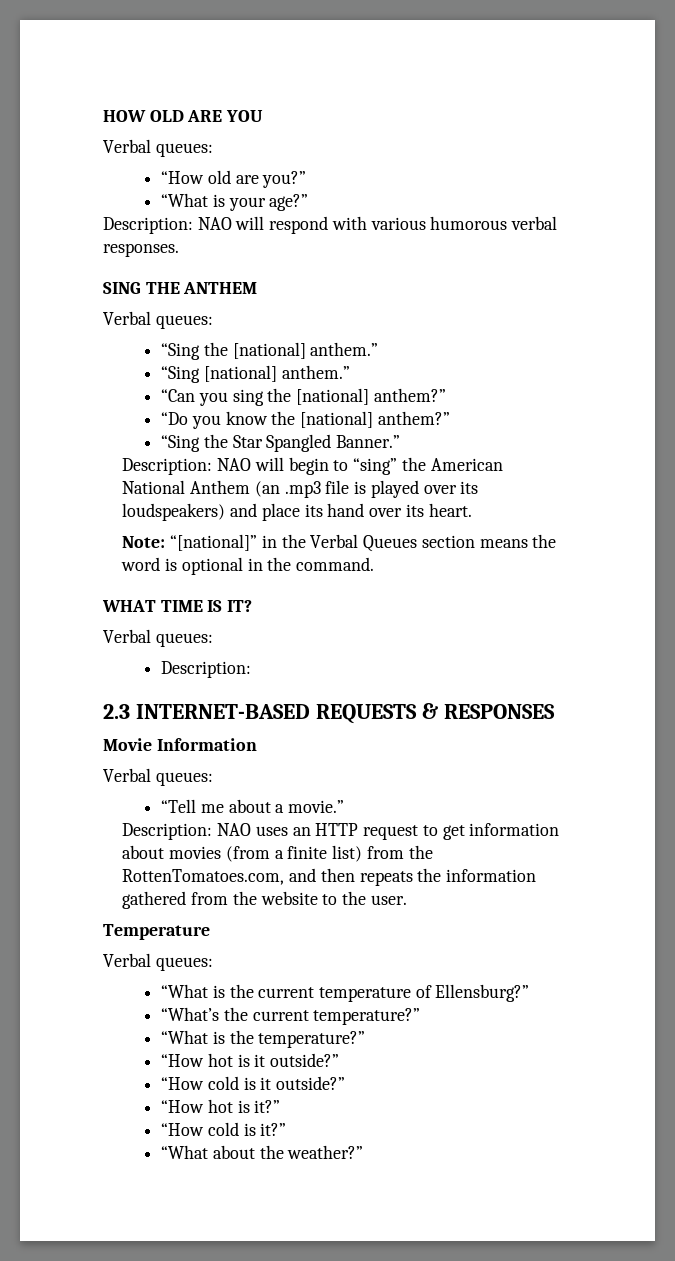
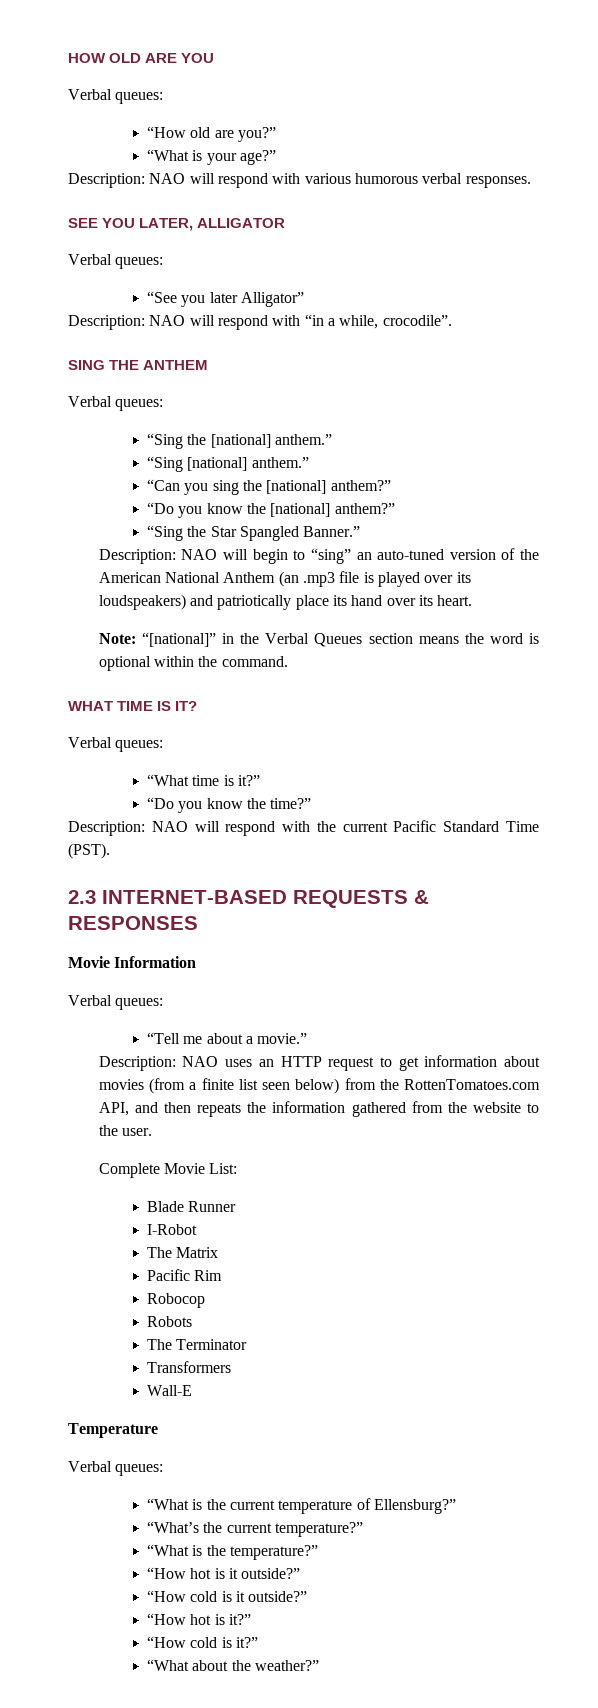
+ SEE YOU LATER, ALLIGATOR
+ Verbal queues:
+ “See you later Alligator”
+ Description: NAO will respond with “in a while, crocodile”.
- Description: NAO will begin to “sing” the American National Anthem (an .mp3 file is played over its loudspeakers) and place its hand over its heart.
+ Description: NAO will begin to “sing” an auto-tuned version of the American National Anthem (an .mp3 file is played over its loudspeakers) and patriotically place its hand over its heart.
- Note: “[national]” in the Verbal Queues section means the word is optional in the command.
+ Note: “[national]” in the Verbal Queues section means the word is optional within the command.
  WHAT TIME IS IT?
  Verbal queues:
- Description:
+ “What time is it?”
+ “Do you know the time?”
+ Description: NAO will respond with the current Pacific Standard Time (PST).
- Description: NAO uses an HTTP request to get information about movies (from a finite list) from the RottenTomatoes.com, and then repeats the information gathered from the website to the user.
+ Description: NAO uses an HTTP request to get information about movies (from a finite list seen below) from the RottenTomatoes.com API, and then repeats the information gathered from the website to the user.
+ Complete Movie List:
+ Blade Runner
+ I-Robot
+ The Matrix
+ Pacific Rim
+ Robocop
+ Robots
+ The Terminator
+ Transformers
+ Wall-E

